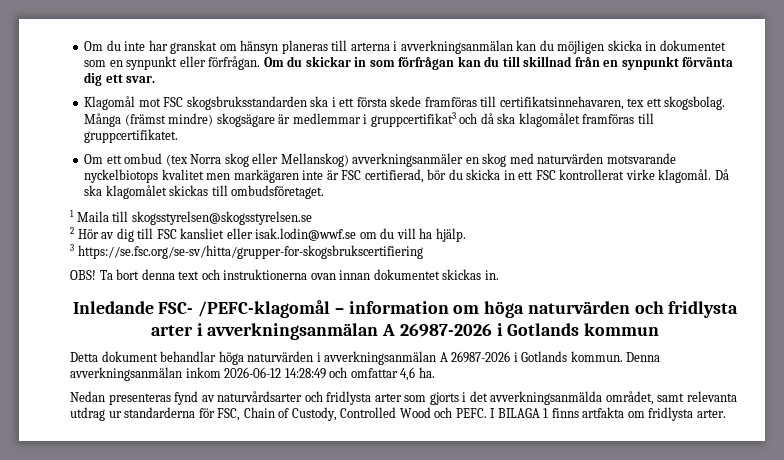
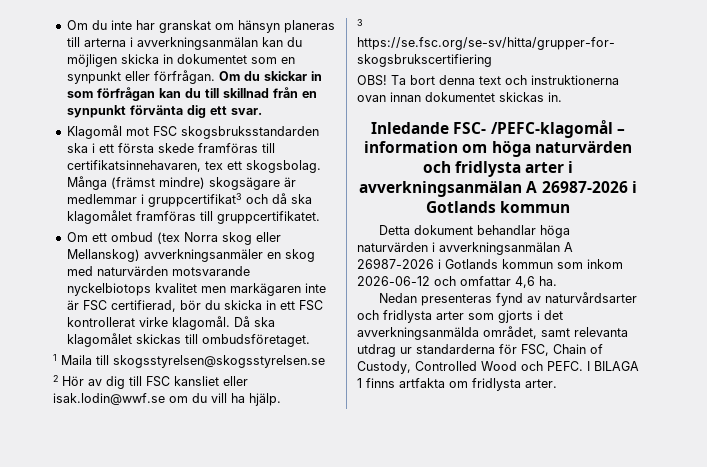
- Detta dokument behandlar höga naturvärden i avverkningsanmälan A 26987-2026 i Gotlands kommun. Denna avverkningsanmälan inkom 2026-06-12 14:28:49 och omfattar 4,6 ha.
+ Detta dokument behandlar höga naturvärden i avverkningsanmälan A 26987-2026 i Gotlands kommun som inkom 2026-06-12 och omfattar 4,6 ha.

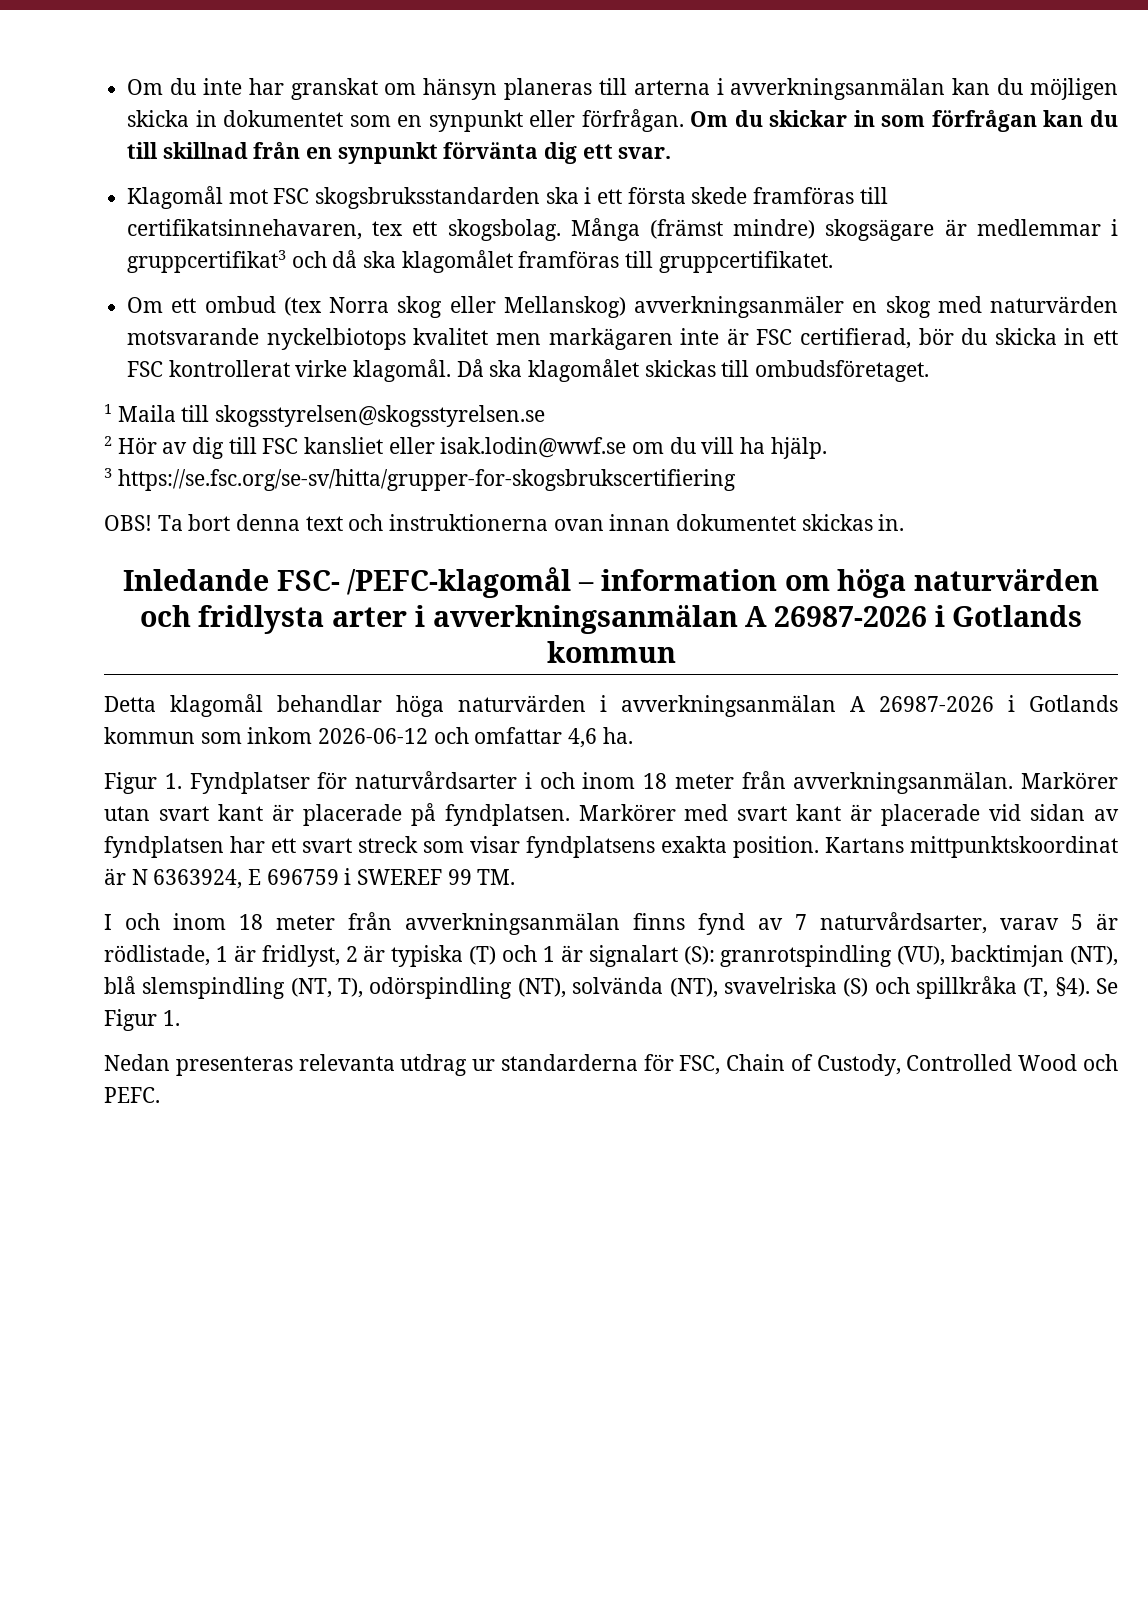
- Detta dokument behandlar höga naturvärden i avverkningsanmälan A 26987-2026 i Gotlands kommun som inkom 2026-06-12 och omfattar 4,6 ha.
+ Detta klagomål behandlar höga naturvärden i avverkningsanmälan A 26987-2026 i Gotlands kommun som inkom 2026-06-12 och omfattar 4,6 ha.
- Nedan presenteras fynd av naturvårdsarter och fridlysta arter som gjorts i det avverkningsanmälda området, samt relevanta utdrag ur standarderna för FSC, Chain of Custody, Controlled Wood och PEFC. I BILAGA 1 finns artfakta om fridlysta arter.
+ Figur 1. Fyndplatser för naturvårdsarter i och inom 18 meter från avverkningsanmälan. Markörer utan svart kant är placerade på fyndplatsen. Markörer med svart kant är placerade vid sidan av fyndplatsen har ett svart streck som visar fyndplatsens exakta position. Kartans mittpunktskoordinat är N 6363924, E 696759 i SWEREF 99 TM.
+ I och inom 18 meter från avverkningsanmälan finns fynd av 7 naturvårdsarter, varav 5 är rödlistade, 1 är fridlyst, 2 är typiska (T) och 1 är signalart (S): granrotspindling (VU), backtimjan (NT), blå slemspindling (NT, T), odörspindling (NT), solvända (NT), svavelriska (S) och spillkråka (T, §4). Se Figur 1.
+ Nedan presenteras relevanta utdrag ur standarderna för FSC, Chain of Custody, Controlled Wood och PEFC.

